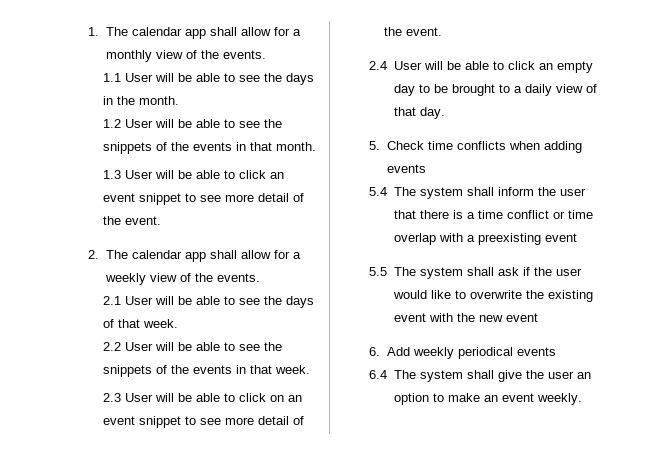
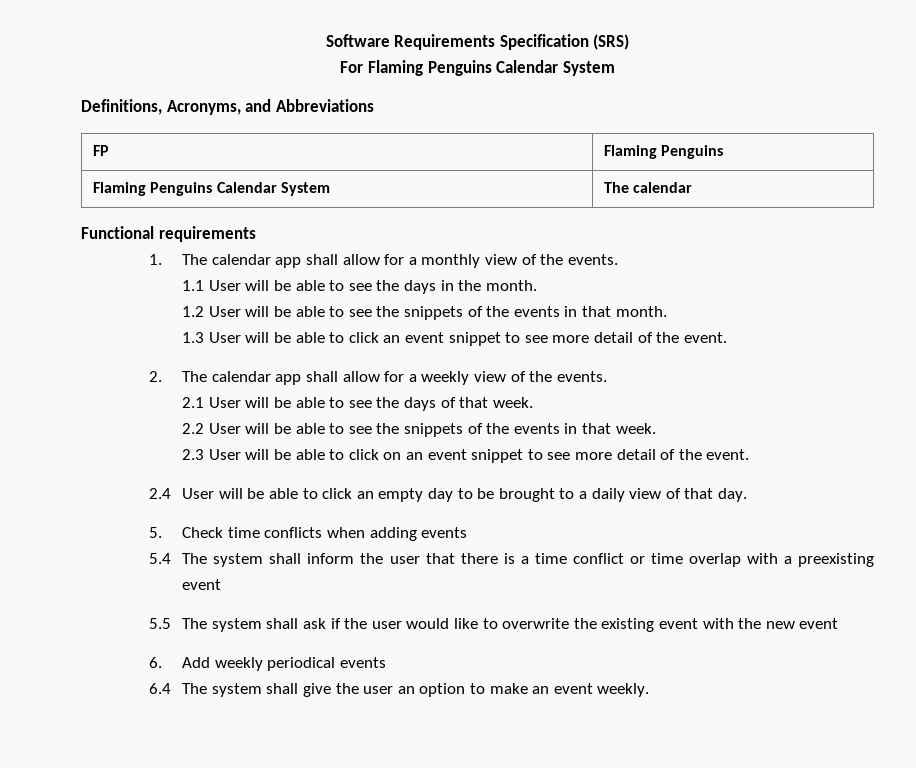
+ Software Requirements Specification (SRS)
+ For Flaming Penguins Calendar System
+ Definitions, Acronyms, and Abbreviations
+ FP | Flaming Penguins
+ Flaming Penguins Calendar System | The calendar
+ Functional requirements

